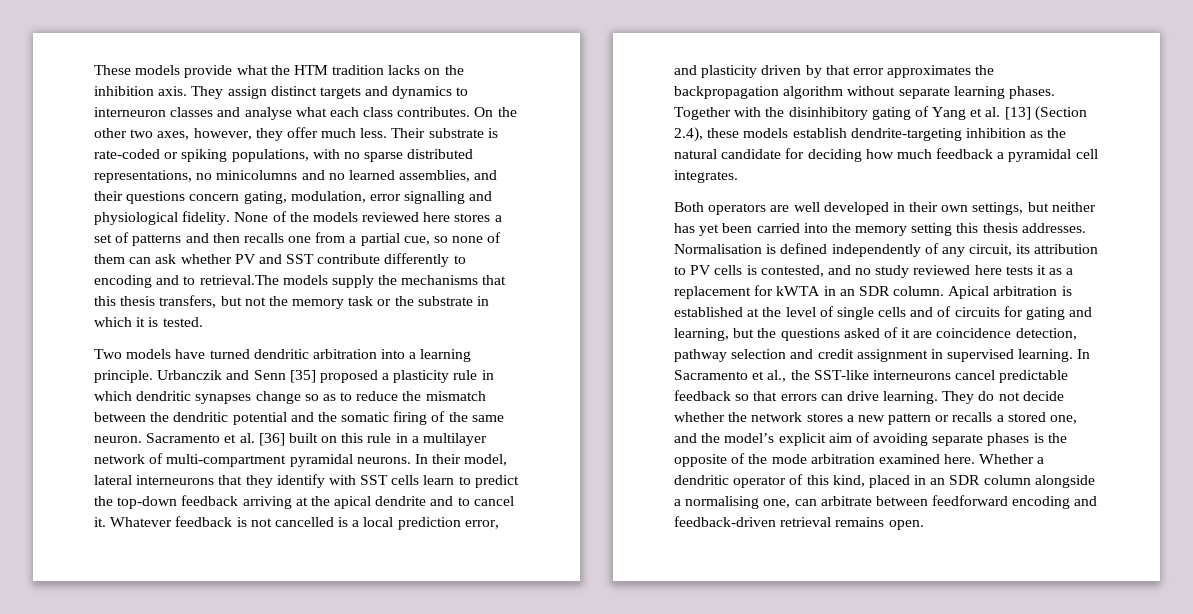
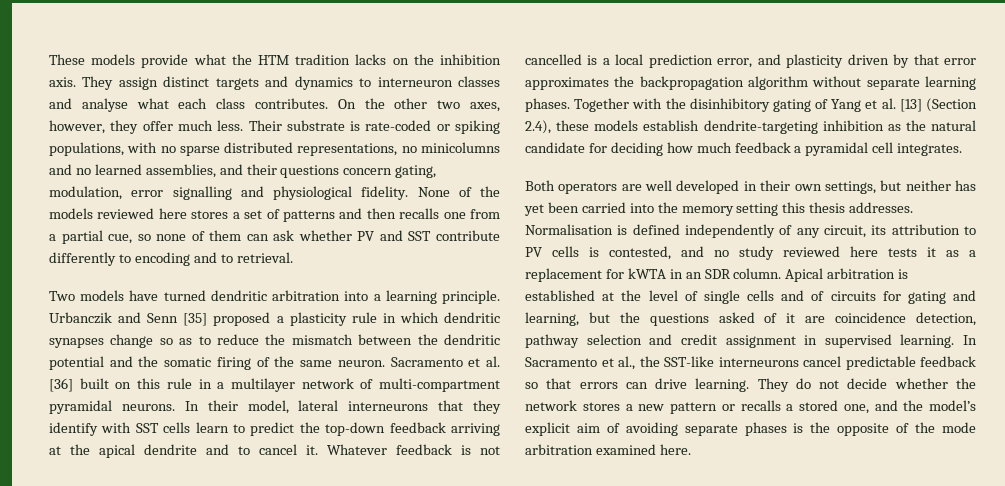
- None of the models reviewed here stores a set of patterns and then recalls one from a partial cue, so none of them can ask whether PV and SST contribute differently to encoding and to retrieval.The models supply the mechanisms that this thesis transfers, but not the memory task or the substrate in which it is tested.
+ None of the models reviewed here stores a set of patterns and then recalls one from a partial cue, so none of them can ask whether PV and SST contribute differently to encoding and to retrieval.
- Whether a dendritic operator of this kind, placed in an SDR column alongside a normalising one, can arbitrate between feedforward encoding and feedback-driven retrieval remains open.

